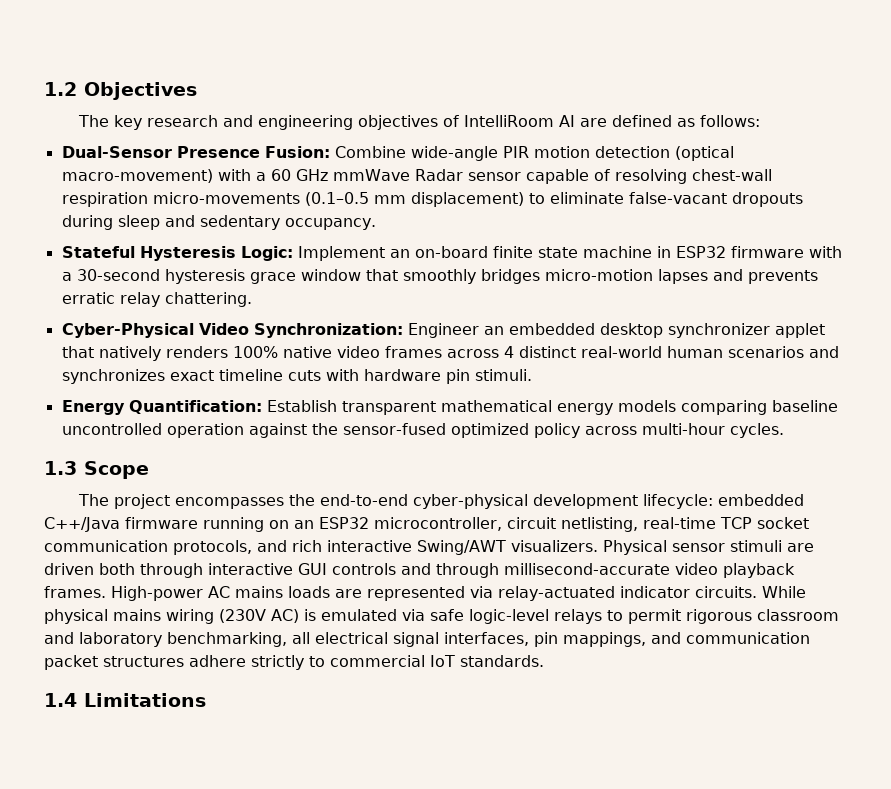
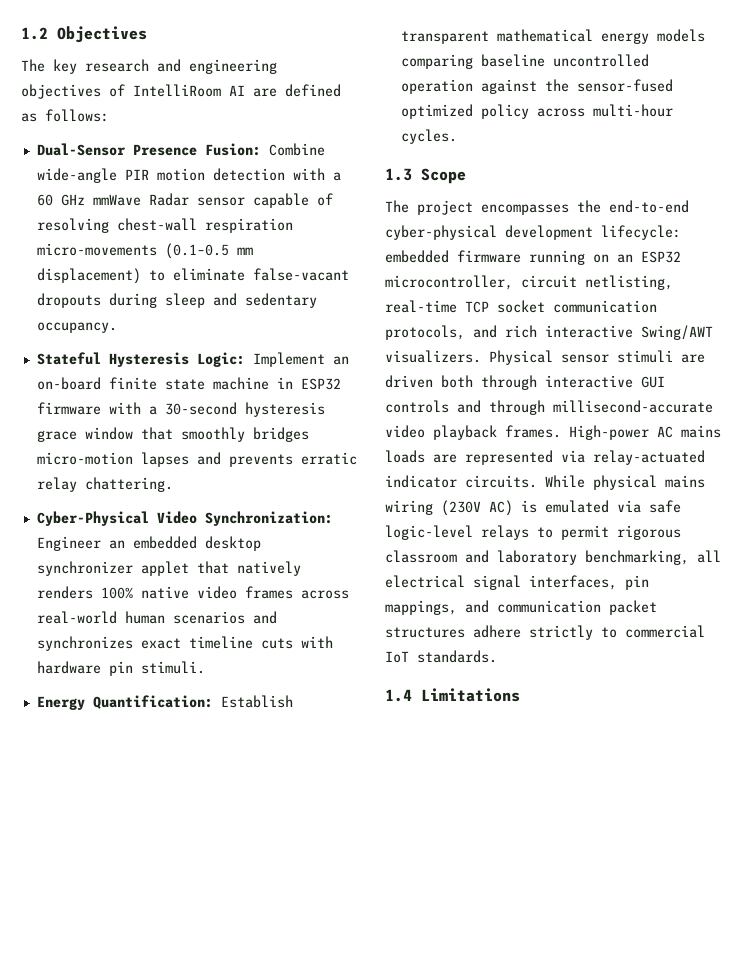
- Dual-Sensor Presence Fusion: Combine wide-angle PIR motion detection (optical macro-movement) with a 60 GHz mmWave Radar sensor capable of resolving chest-wall respiration micro-movements (0.1–0.5 mm displacement) to eliminate false-vacant dropouts during sleep and sedentary occupancy.
+ Dual-Sensor Presence Fusion: Combine wide-angle PIR motion detection with a 60 GHz mmWave Radar sensor capable of resolving chest-wall respiration micro-movements (0.1–0.5 mm displacement) to eliminate false-vacant dropouts during sleep and sedentary occupancy.
- Cyber-Physical Video Synchronization: Engineer an embedded desktop synchronizer applet that natively renders 100% native video frames across 4 distinct real-world human scenarios and synchronizes exact timeline cuts with hardware pin stimuli.
+ Cyber-Physical Video Synchronization: Engineer an embedded desktop synchronizer applet that natively renders 100% native video frames across real-world human scenarios and synchronizes exact timeline cuts with hardware pin stimuli.
- The project encompasses the end-to-end cyber-physical development lifecycle: embedded C++/Java firmware running on an ESP32 microcontroller, circuit netlisting, real-time TCP socket communication protocols, and rich interactive Swing/AWT visualizers.
+ The project encompasses the end-to-end cyber-physical development lifecycle: embedded firmware running on an ESP32 microcontroller, circuit netlisting, real-time TCP socket communication protocols, and rich interactive Swing/AWT visualizers.

